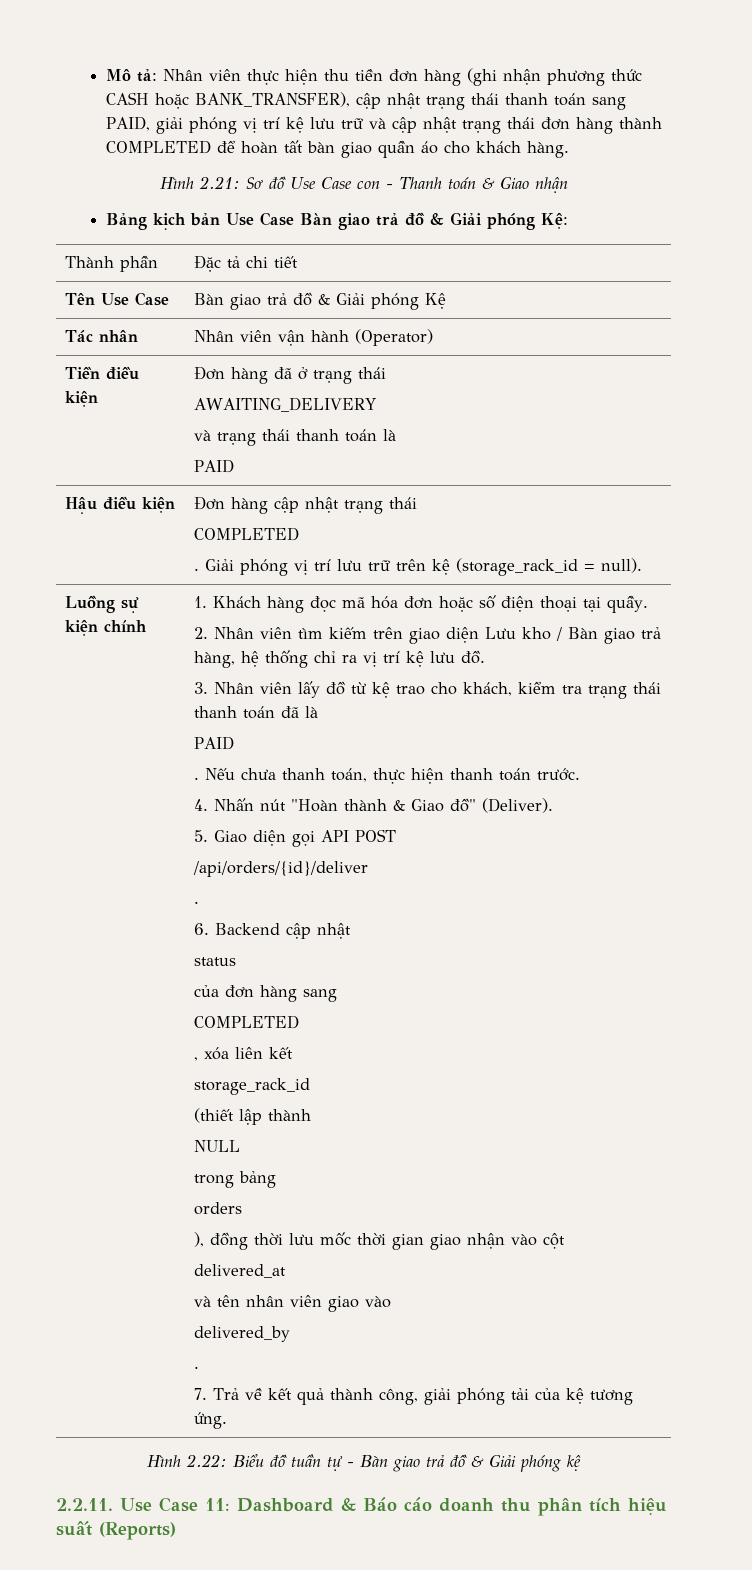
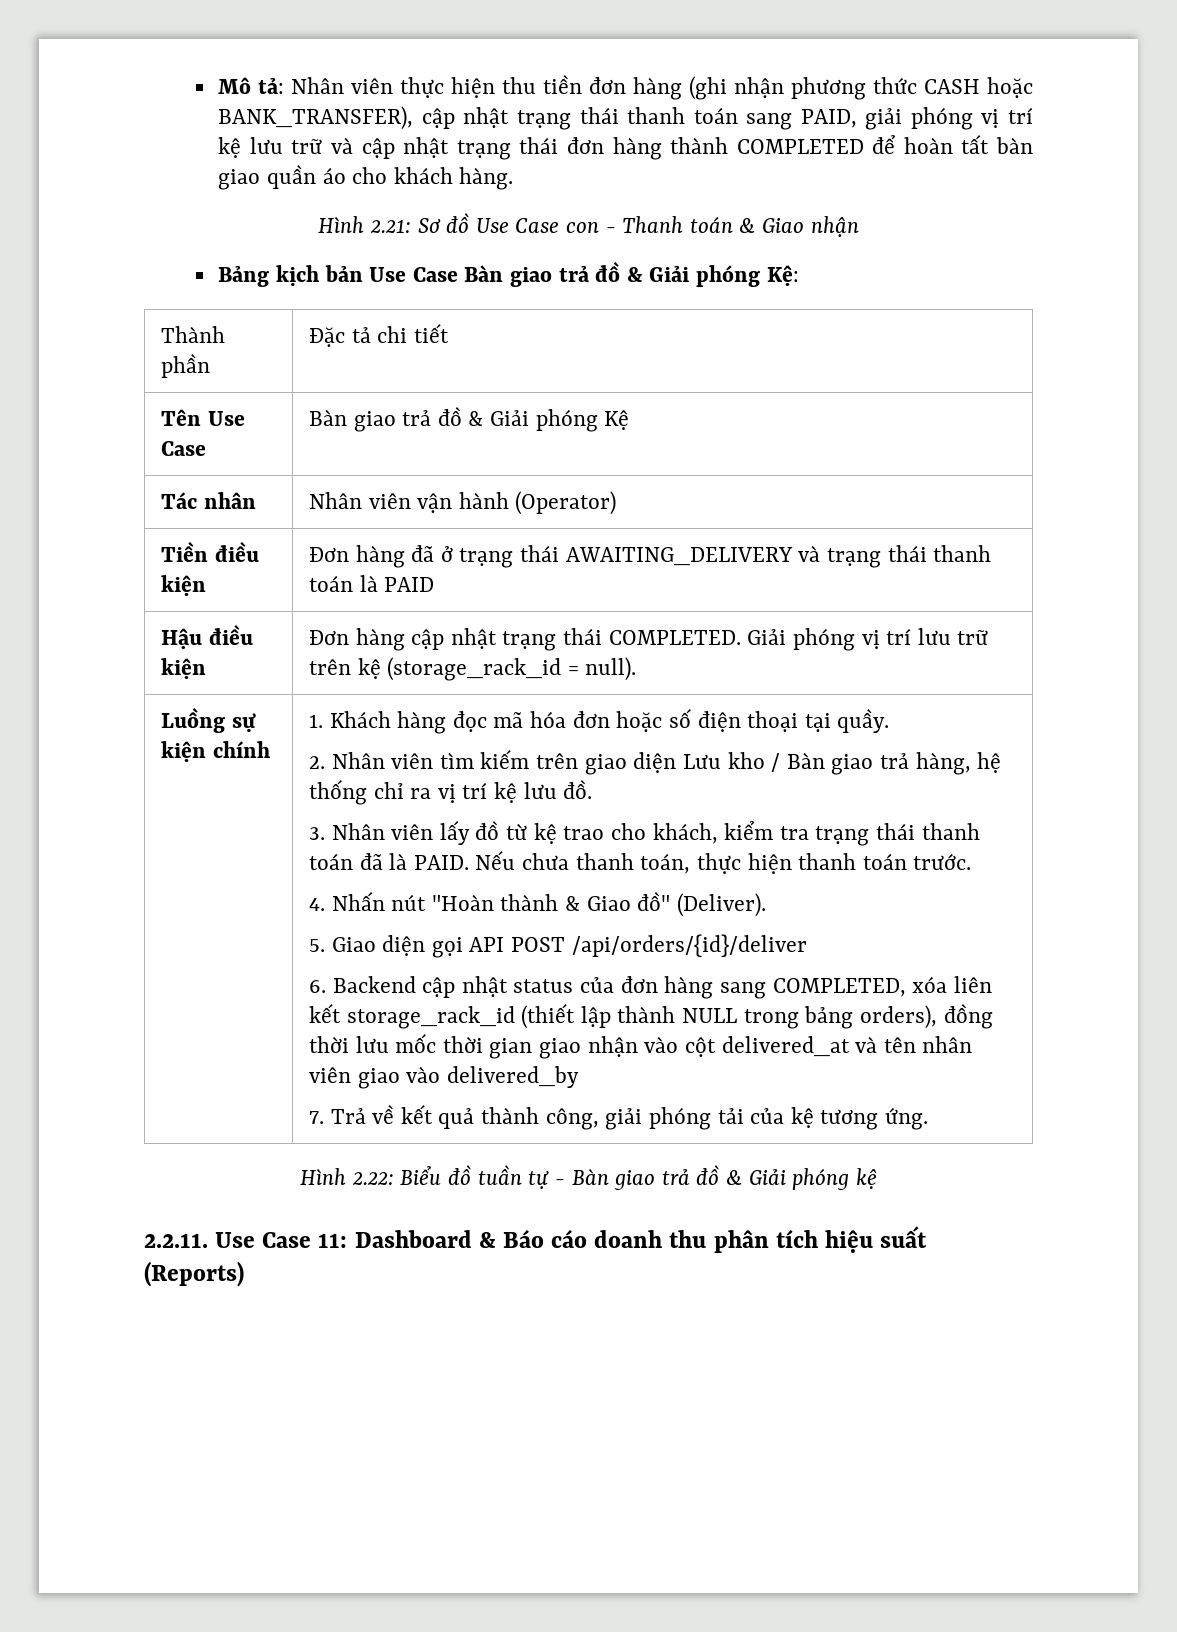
- Tiền điều kiện | Đơn hàng đã ở trạng thái
- AWAITING_DELIVERY
- và trạng thái thanh toán là
- PAID
+ Tiền điều kiện | Đơn hàng đã ở trạng thái AWAITING_DELIVERY và trạng thái thanh toán là PAID
- Hậu điều kiện | Đơn hàng cập nhật trạng thái
- COMPLETED
- . Giải phóng vị trí lưu trữ trên kệ (storage_rack_id = null).
+ Hậu điều kiện | Đơn hàng cập nhật trạng thái COMPLETED. Giải phóng vị trí lưu trữ trên kệ (storage_rack_id = null).
- 3. Nhân viên lấy đồ từ kệ trao cho khách, kiểm tra trạng thái thanh toán đã là
- PAID
- .
+ 3. Nhân viên lấy đồ từ kệ trao cho khách, kiểm tra trạng thái thanh toán đã là PAID.
- 5. Giao diện gọi API POST
- /api/orders/{id}/deliver
- .
+ 5. Giao diện gọi API POST /api/orders/{id}/deliver
- 6. Backend cập nhật
- status
- của đơn hàng sang
- COMPLETED
- , xóa liên kết
- storage_rack_id
- (thiết lập thành
- NULL
- trong bảng
- orders
- ), đồng thời lưu mốc thời gian giao nhận vào cột
- delivered_at
- và tên nhân viên giao vào
- delivered_by
- .
+ 6. Backend cập nhật status của đơn hàng sang COMPLETED, xóa liên kết storage_rack_id (thiết lập thành NULL trong bảng orders), đồng thời lưu mốc thời gian giao nhận vào cột delivered_at và tên nhân viên giao vào delivered_by

